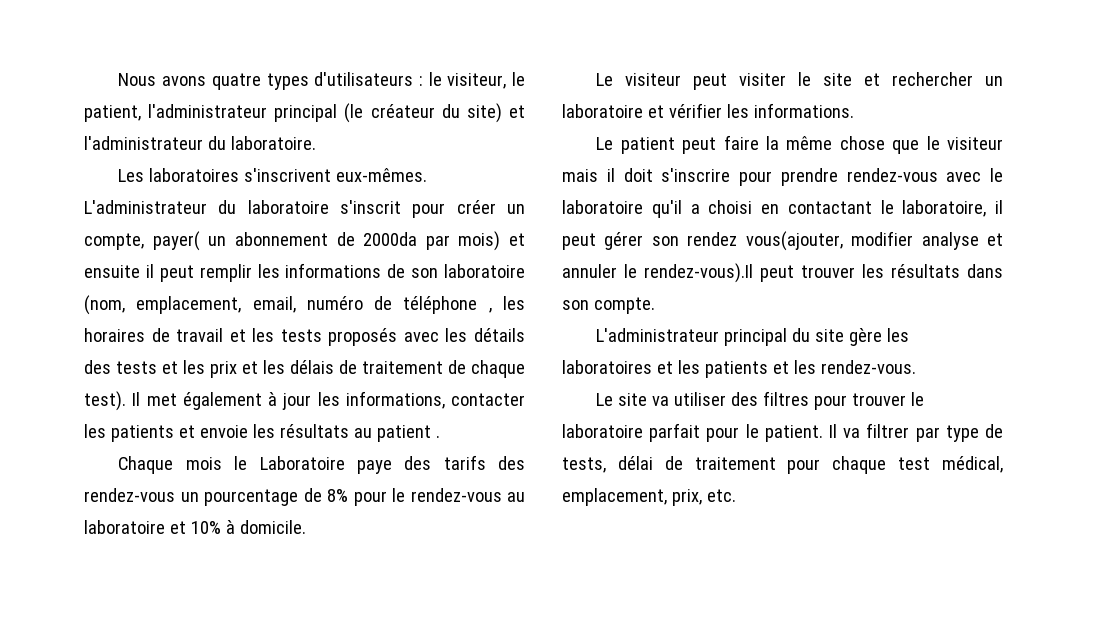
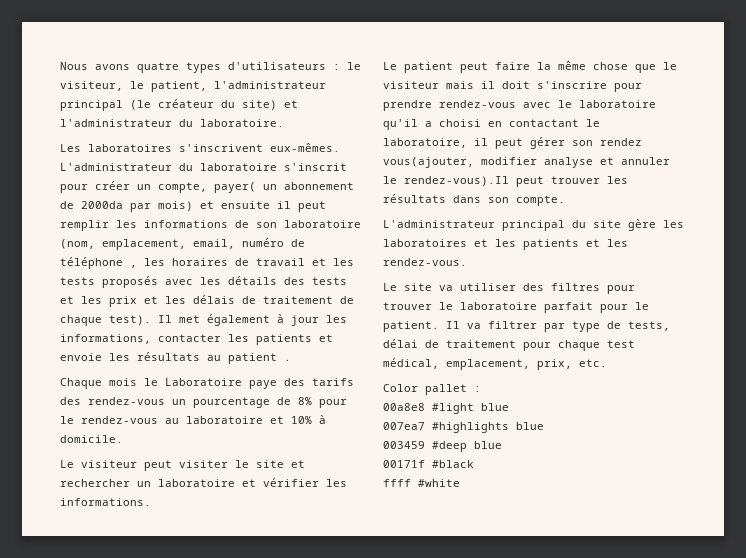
+ Color pallet :
+ 00a8e8 #light blue
+ 007ea7 #highlights blue
+ 003459 #deep blue
+ 00171f #black
+ ffff #white

